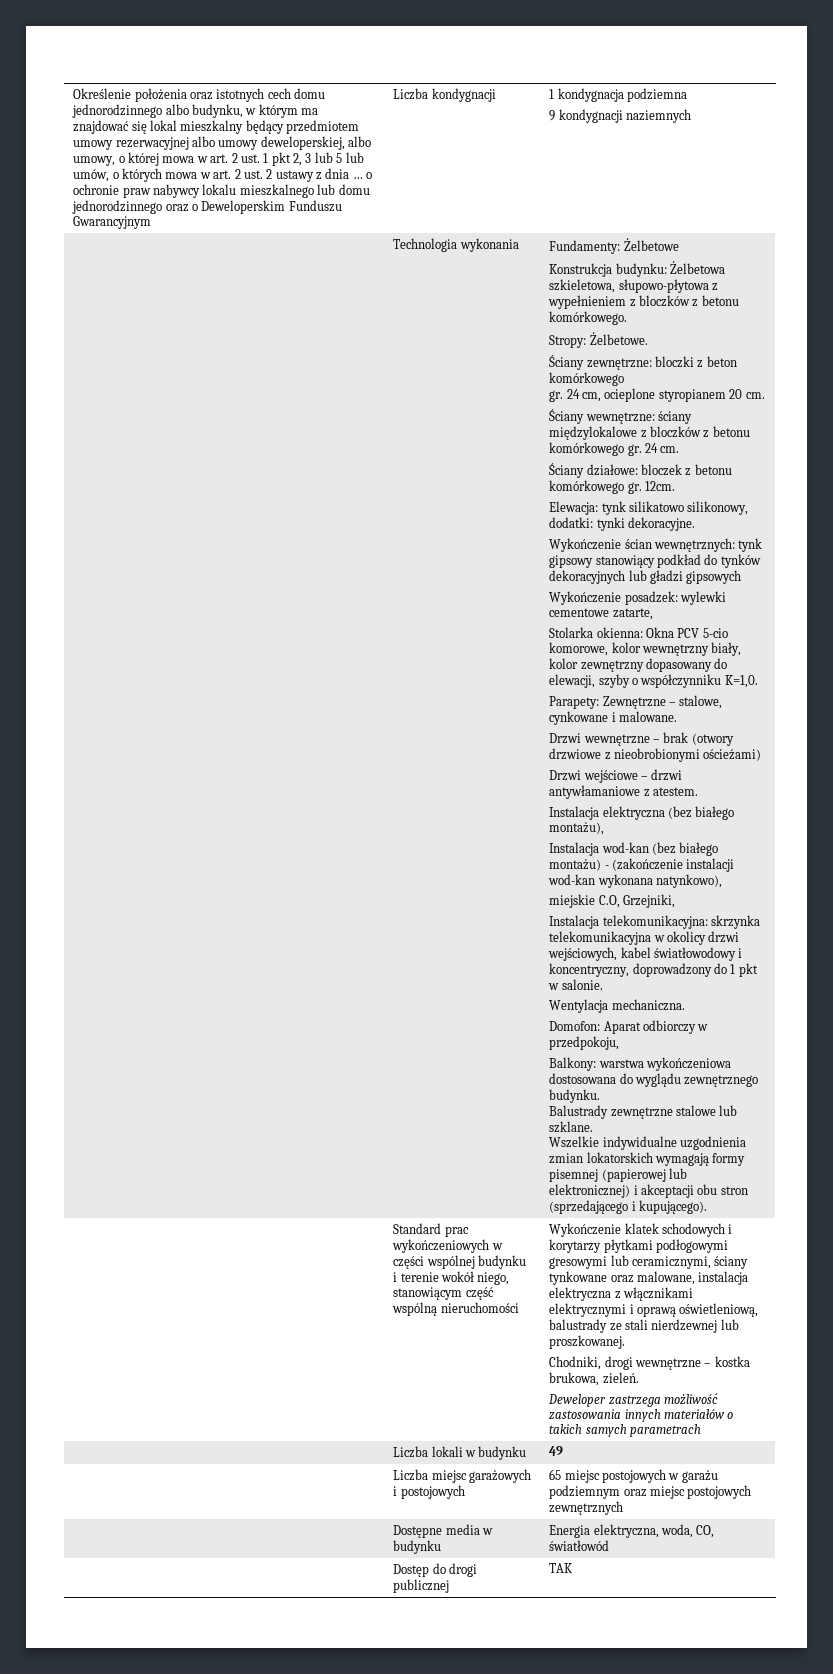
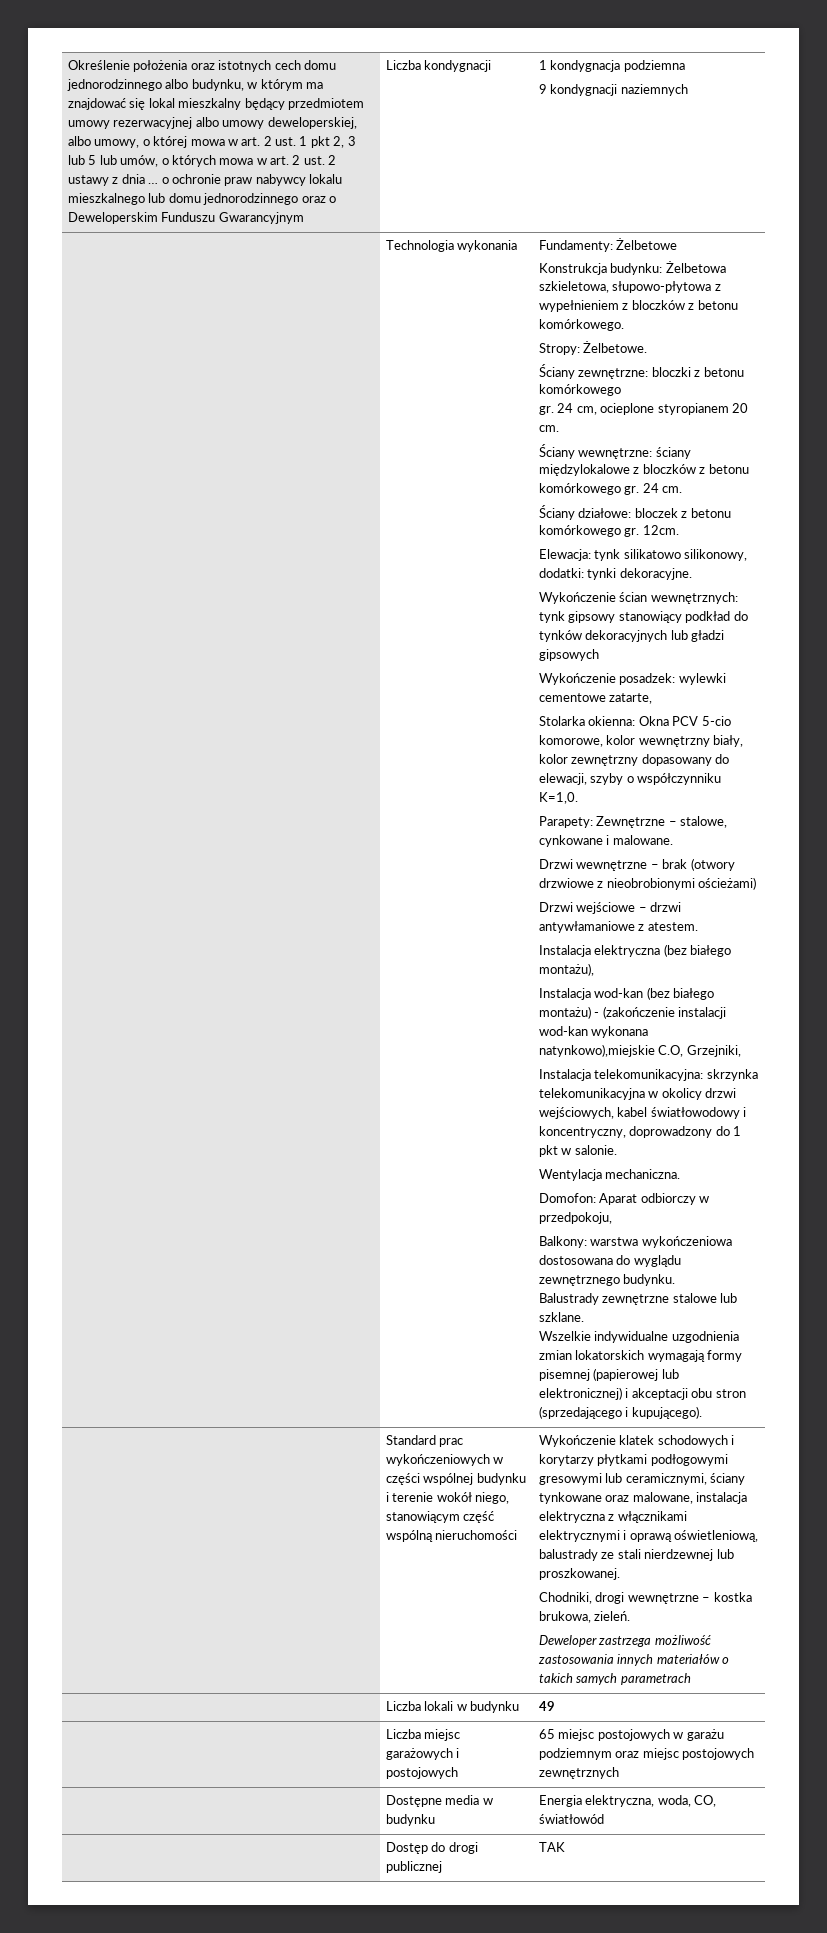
- Ściany zewnętrzne: bloczki z beton komórkowego
+ Ściany zewnętrzne: bloczki z betonu komórkowego
- Instalacja wod-kan (bez białego montażu) - (zakończenie instalacji wod-kan wykonana natynkowo),
- miejskie C.O, Grzejniki,
+ Instalacja wod-kan (bez białego montażu) - (zakończenie instalacji wod-kan wykonana natynkowo),miejskie C.O, Grzejniki,

